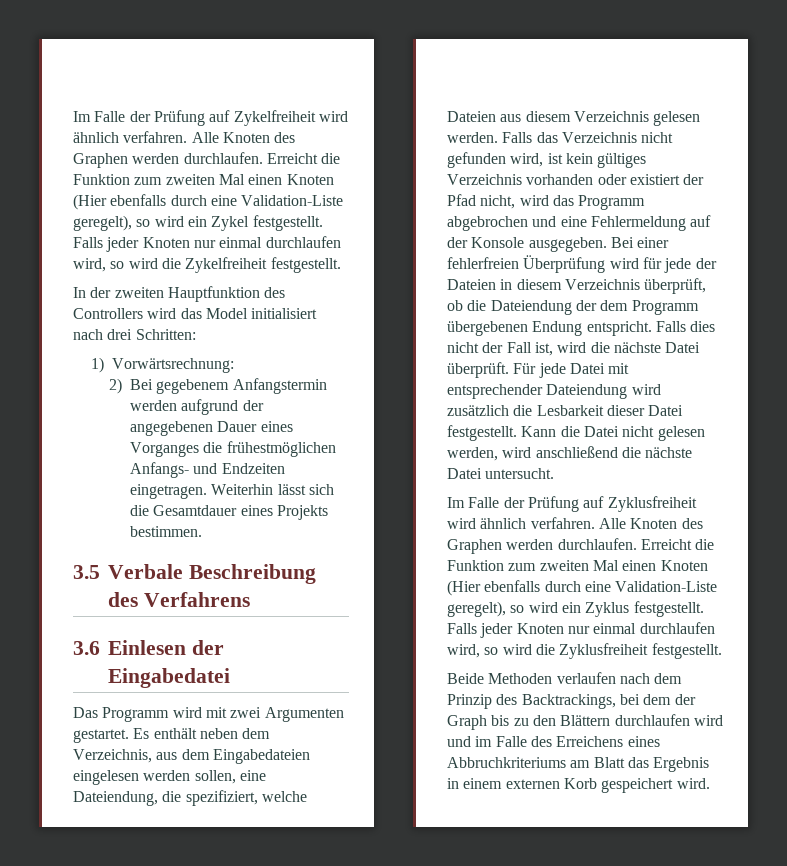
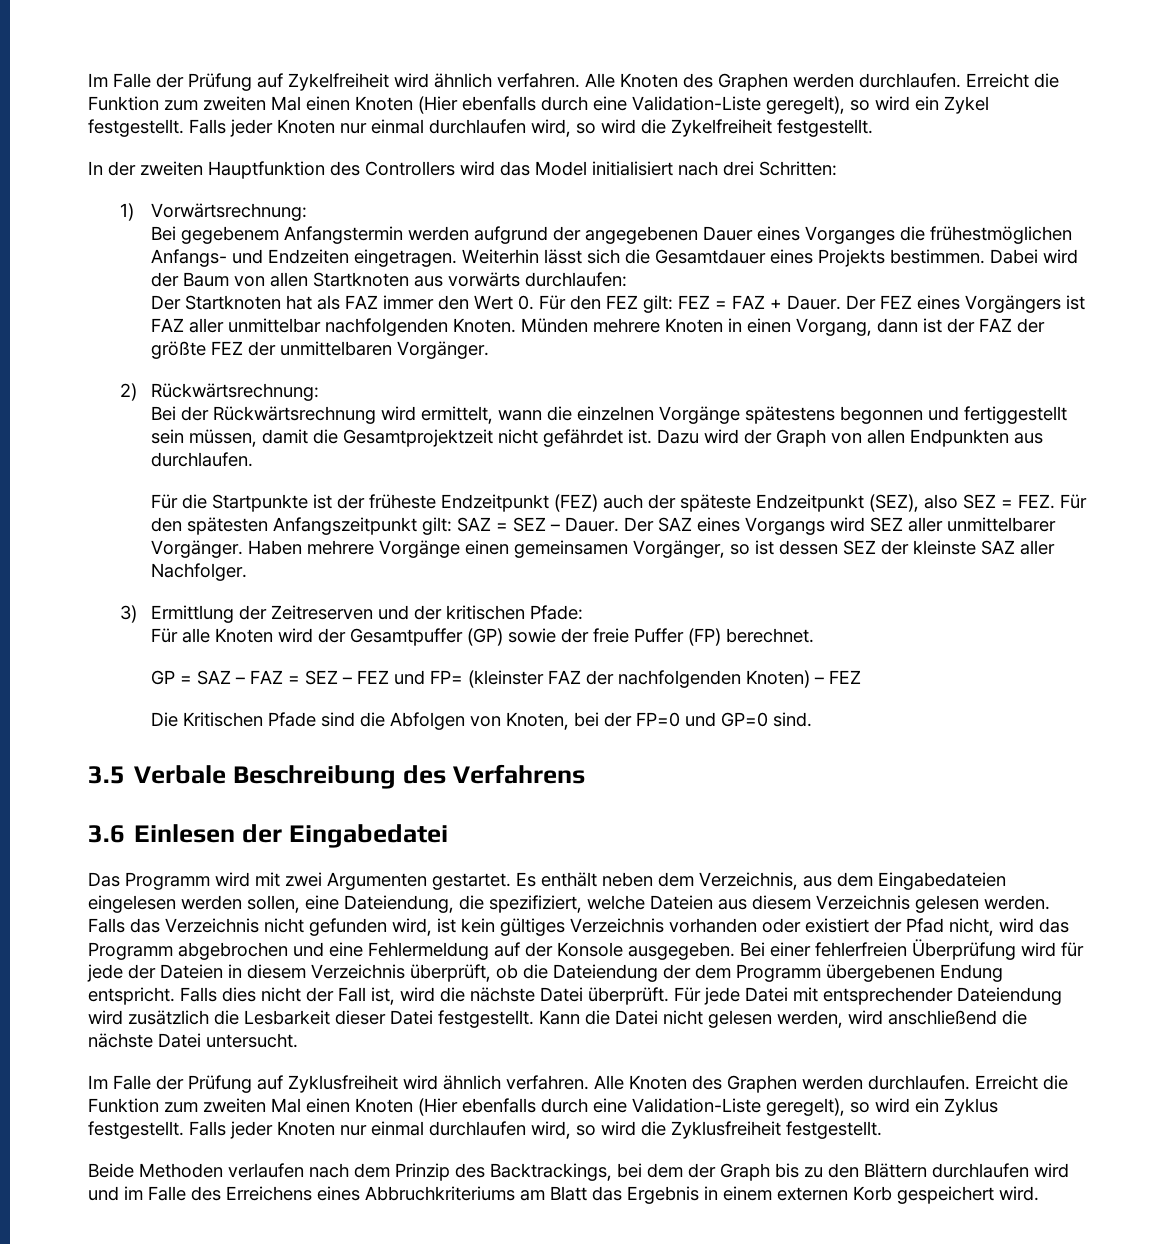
- 2) Bei gegebenem Anfangstermin werden aufgrund der angegebenen Dauer eines Vorganges die frühestmöglichen Anfangs- und Endzeiten eingetragen.
+ Bei gegebenem Anfangstermin werden aufgrund der angegebenen Dauer eines Vorganges die frühestmöglichen Anfangs- und Endzeiten eingetragen.
+ Dabei wird der Baum von allen Startknoten aus vorwärts durchlaufen:
+ Der Startknoten hat als FAZ immer den Wert 0. Für den FEZ gilt: FEZ = FAZ + Dauer. Der FEZ eines Vorgängers ist FAZ aller unmittelbar nachfolgenden Knoten. Münden mehrere Knoten in einen Vorgang, dann ist der FAZ der größte FEZ der unmittelbaren Vorgänger.
+ 2) Rückwärtsrechnung:
+ Bei der Rückwärtsrechnung wird ermittelt, wann die einzelnen Vorgänge spätestens begonnen und fertiggestellt sein müssen, damit die Gesamtprojektzeit nicht gefährdet ist. Dazu wird der Graph von allen Endpunkten aus durchlaufen.
+ Für die Startpunkte ist der früheste Endzeitpunkt (FEZ) auch der späteste Endzeitpunkt (SEZ), also SEZ = FEZ. Für den spätesten Anfangszeitpunkt gilt: SAZ = SEZ – Dauer. Der SAZ eines Vorgangs wird SEZ aller unmittelbarer Vorgänger. Haben mehrere Vorgänge einen gemeinsamen Vorgänger, so ist dessen SEZ der kleinste SAZ aller Nachfolger.
+ 3) Ermittlung der Zeitreserven und der kritischen Pfade:
+ Für alle Knoten wird der Gesamtpuffer (GP) sowie der freie Puffer (FP) berechnet.
+ GP = SAZ – FAZ = SEZ – FEZ und FP= (kleinster FAZ der nachfolgenden Knoten) – FEZ
+ Die Kritischen Pfade sind die Abfolgen von Knoten, bei der FP=0 und GP=0 sind.

